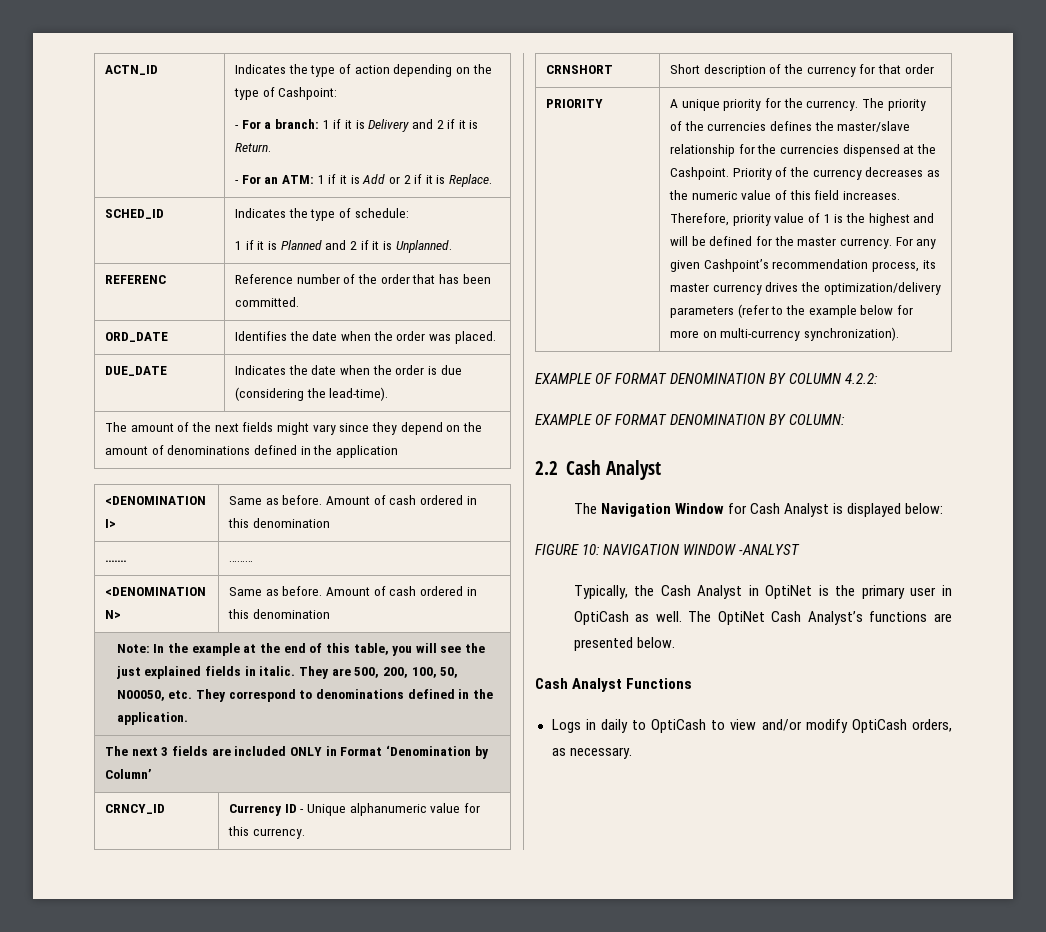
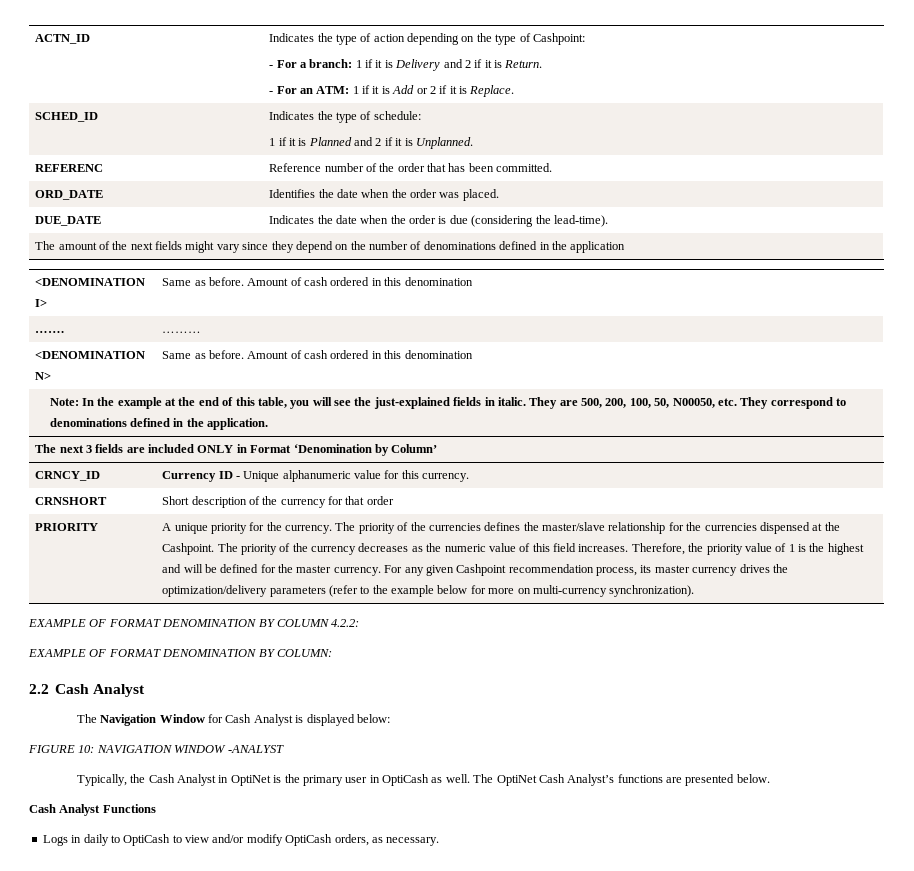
- The amount of the next fields might vary since they depend on the amount of denominations defined in the application
+ The amount of the next fields might vary since they depend on the number of denominations defined in the application
- Note: In the example at the end of this table, you will see the just explained fields in italic. They are 500, 200, 100, 50, N00050, etc. They correspond to denominations defined in the application.
+ Note: In the example at the end of this table, you will see the just-explained fields in italic. They are 500, 200, 100, 50, N00050, etc. They correspond to denominations defined in the application.
- Priority of the currency decreases as the numeric value of this field increases.
+ The priority of the currency decreases as the numeric value of this field increases.
- Therefore, priority value of 1 is the highest and will be defined for the master currency.
+ Therefore, the priority value of 1 is the highest and will be defined for the master currency.
- For any given Cashpoint’s recommendation process, its master currency drives the optimization/delivery parameters (refer to the example below for more on multi-currency synchronization).
+ For any given Cashpoint recommendation process, its master currency drives the optimization/delivery parameters (refer to the example below for more on multi-currency synchronization).

